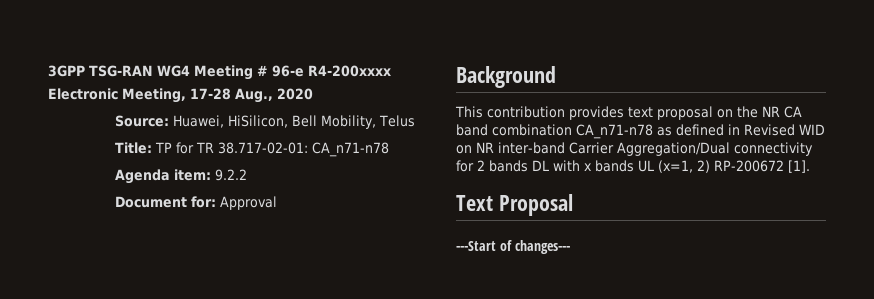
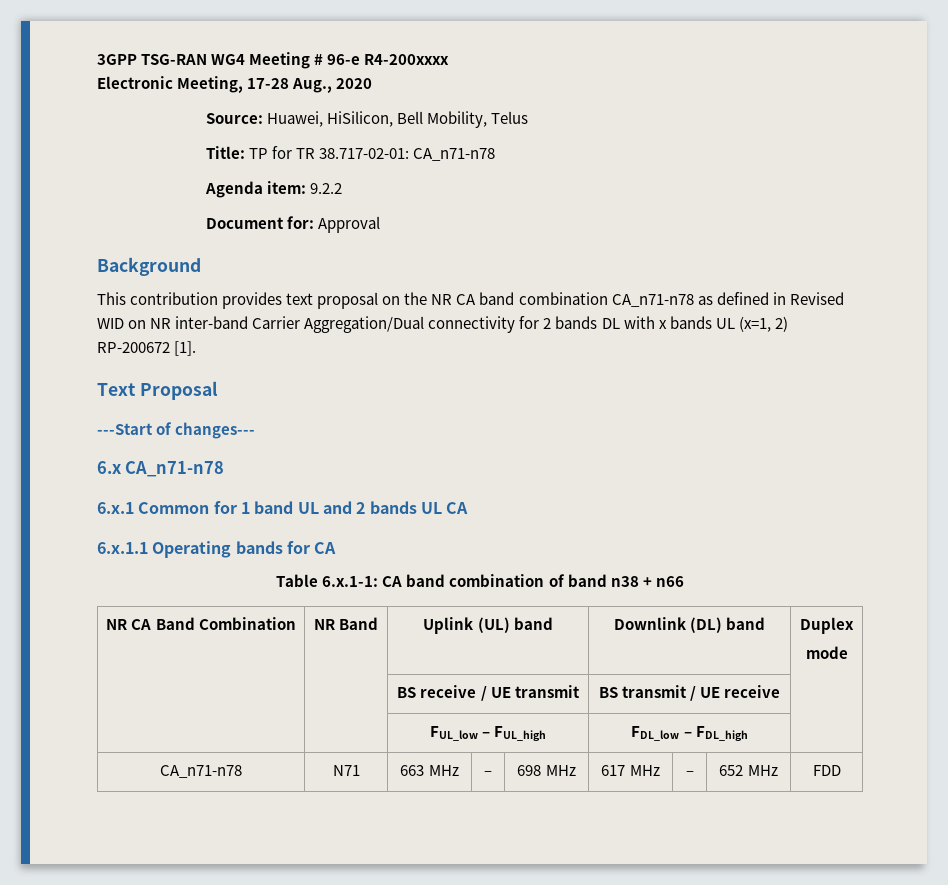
+ 6.x CA_n71-n78
+ 6.x.1 Common for 1 band UL and 2 bands UL CA
+ 6.x.1.1 Operating bands for CA
+ Table 6.x.1-1: CA band combination of band n38 + n66
+ NR CA Band Combination | NR Band | Uplink (UL) band | Downlink (DL) band | Duplex
+ mode
+ | | BS receive / UE transmit | BS transmit / UE receive |
+ | | FUL_low – FUL_high | FDL_low – FDL_high |
+ CA_n71-n78 | N71 | 663 MHz | – | 698 MHz | 617 MHz | – | 652 MHz | FDD

